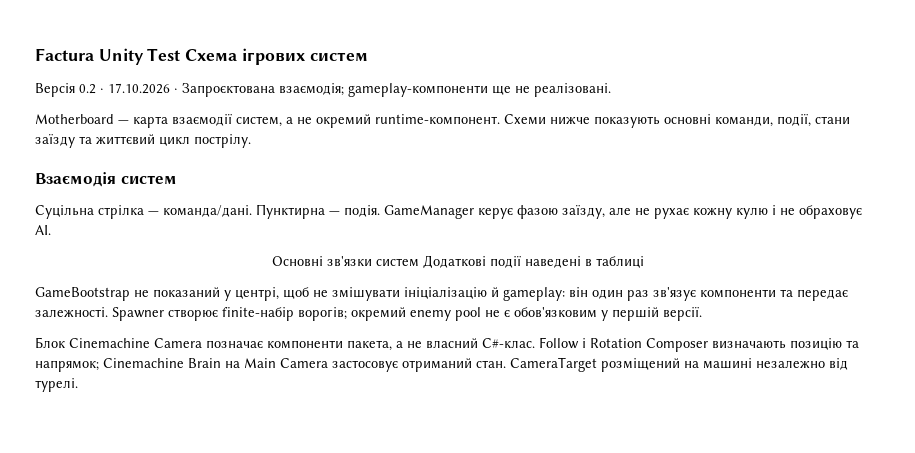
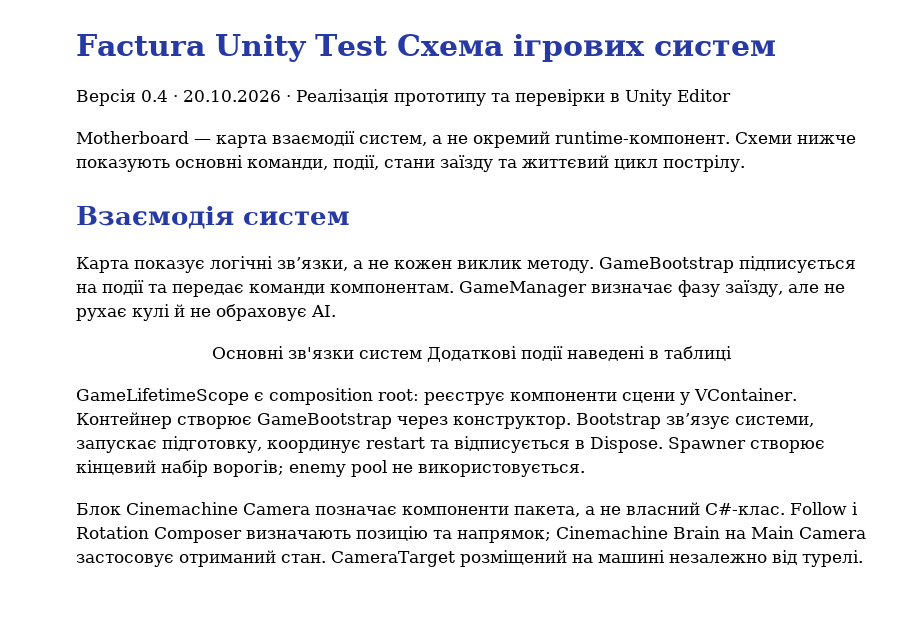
- Версія 0.2 · 17.10.2026 · Запроєктована взаємодія; gameplay-компоненти ще не реалізовані.
+ Версія 0.4 · 20.10.2026 · Реалізація прототипу та перевірки в Unity Editor
- Суцільна стрілка — команда/дані. Пунктирна — подія. GameManager керує фазою заїзду, але не рухає кожну кулю і не обраховує AI.
+ Карта показує логічні зв’язки, а не кожен виклик методу. GameBootstrap підписується на події та передає команди компонентам. GameManager визначає фазу заїзду, але не рухає кулі й не обраховує AI.
- GameBootstrap не показаний у центрі, щоб не змішувати ініціалізацію й gameplay: він один раз зв'язує компоненти та передає залежності. Spawner створює finite-набір ворогів; окремий enemy pool не є обов'язковим у першій версії.
+ GameLifetimeScope є composition root: реєструє компоненти сцени у VContainer. Контейнер створює GameBootstrap через конструктор. Bootstrap зв’язує системи, запускає підготовку, координує restart та відписується в Dispose. Spawner створює кінцевий набір ворогів; enemy pool не використовується.

